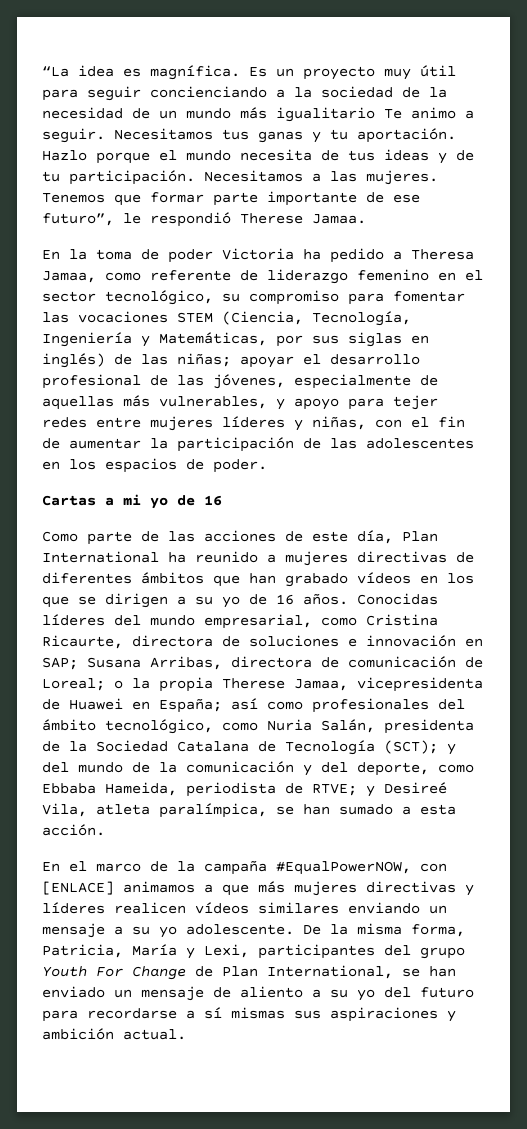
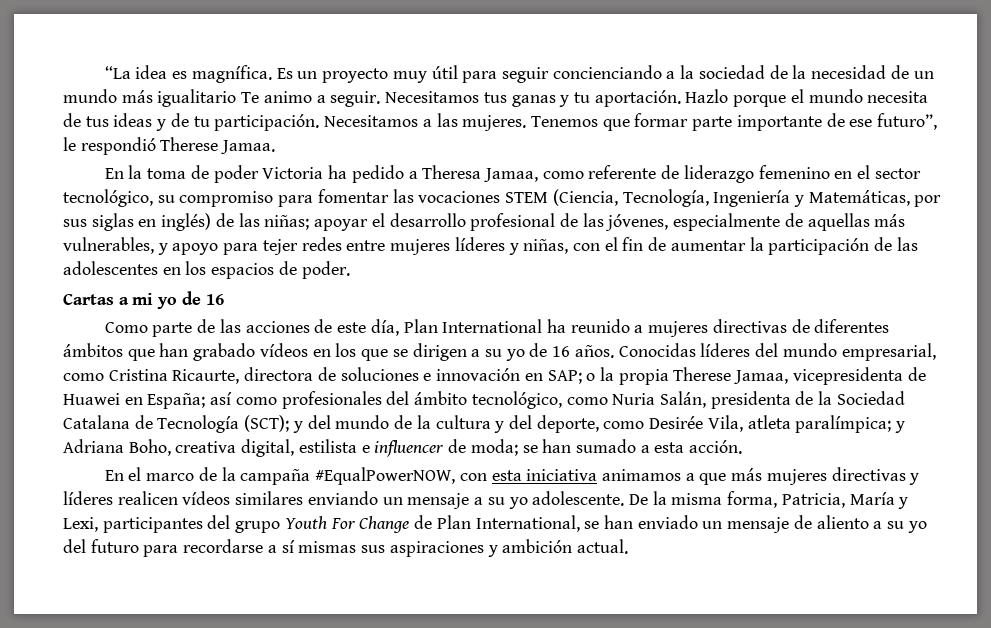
- Conocidas líderes del mundo empresarial, como Cristina Ricaurte, directora de soluciones e innovación en SAP; Susana Arribas, directora de comunicación de Loreal; o la propia Therese Jamaa, vicepresidenta de Huawei en España; así como profesionales del ámbito tecnológico, como Nuria Salán, presidenta de la Sociedad Catalana de Tecnología (SCT); y del mundo de la comunicación y del deporte, como Ebbaba Hameida, periodista de RTVE; y Desireé Vila, atleta paralímpica, se han sumado a esta acción.
+ Conocidas líderes del mundo empresarial, como Cristina Ricaurte, directora de soluciones e innovación en SAP; o la propia Therese Jamaa, vicepresidenta de Huawei en España; así como profesionales del ámbito tecnológico, como Nuria Salán, presidenta de la Sociedad Catalana de Tecnología (SCT); y del mundo de la cultura y del deporte, como Desirée Vila, atleta paralímpica; y Adriana Boho, creativa digital, estilista e influencer de moda; se han sumado a esta acción.
- En el marco de la campaña #EqualPowerNOW, con [ENLACE] animamos a que más mujeres directivas y líderes realicen vídeos similares enviando un mensaje a su yo adolescente.
+ En el marco de la campaña #EqualPowerNOW, con esta iniciativa animamos a que más mujeres directivas y líderes realicen vídeos similares enviando un mensaje a su yo adolescente.

